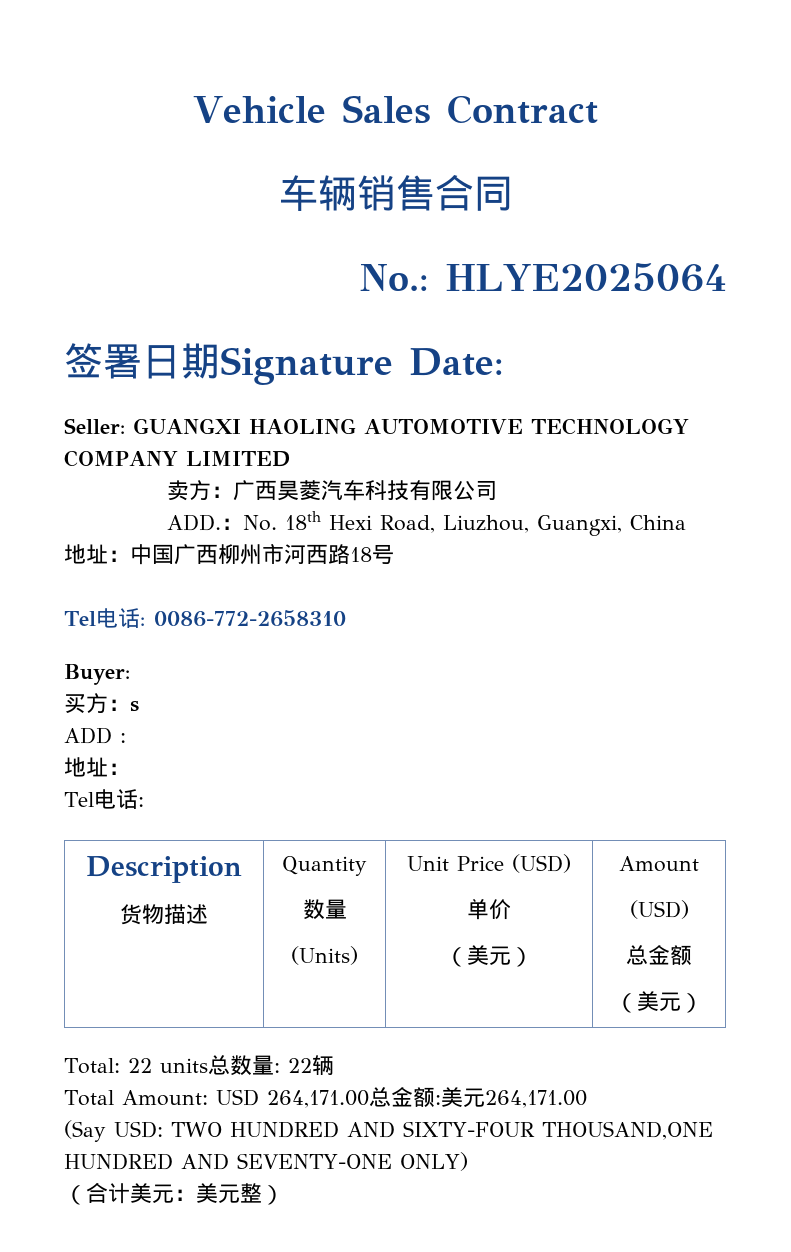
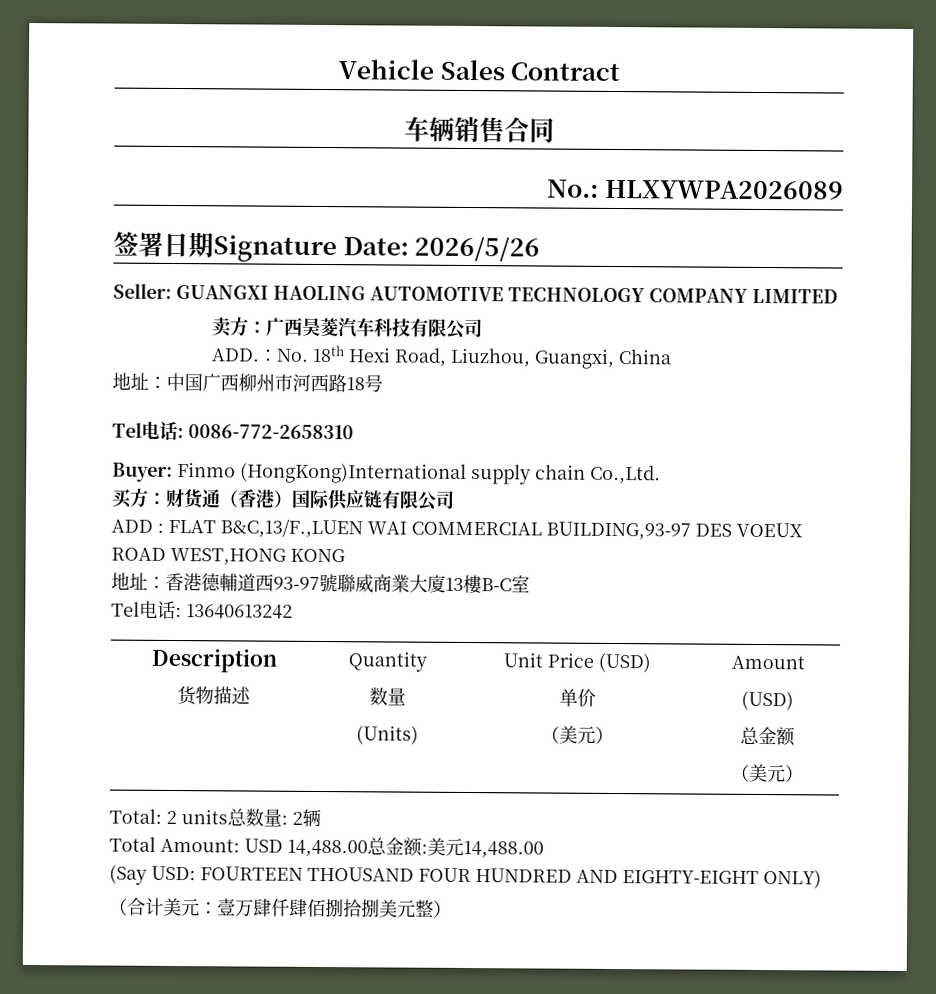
- No.: HLYE2025064
+ No.: HLXYWPA2026089
- 签署日期Signature Date:
+ 签署日期Signature Date: 2026/5/26
- Buyer:
- 买方：s
- ADD :
- 地址：
- Tel电话:
+ Buyer: Finmo (HongKong)International supply chain Co.,Ltd.
+ 买方：财货通（香港）国际供应链有限公司
+ ADD : FLAT B&C,13/F.,LUEN WAI COMMERCIAL BUILDING,93-97 DES VOEUX ROAD WEST,HONG KONG
+ 地址：香港德輔道西93-97號聯威商業大廈13樓B-C室
+ Tel电话: 13640613242
- Total: 22 units总数量: 22辆
+ Total: 2 units总数量: 2辆
- Total Amount: USD 264,171.00总金额:美元264,171.00
+ Total Amount: USD 14,488.00总金额:美元14,488.00
- (Say USD: TWO HUNDRED AND SIXTY-FOUR THOUSAND,ONE HUNDRED AND SEVENTY-ONE ONLY)
+ (Say USD: FOURTEEN THOUSAND FOUR HUNDRED AND EIGHTY-EIGHT ONLY)
- （合计美元：美元整）
+ （合计美元：壹万肆仟肆佰捌拾捌美元整）

